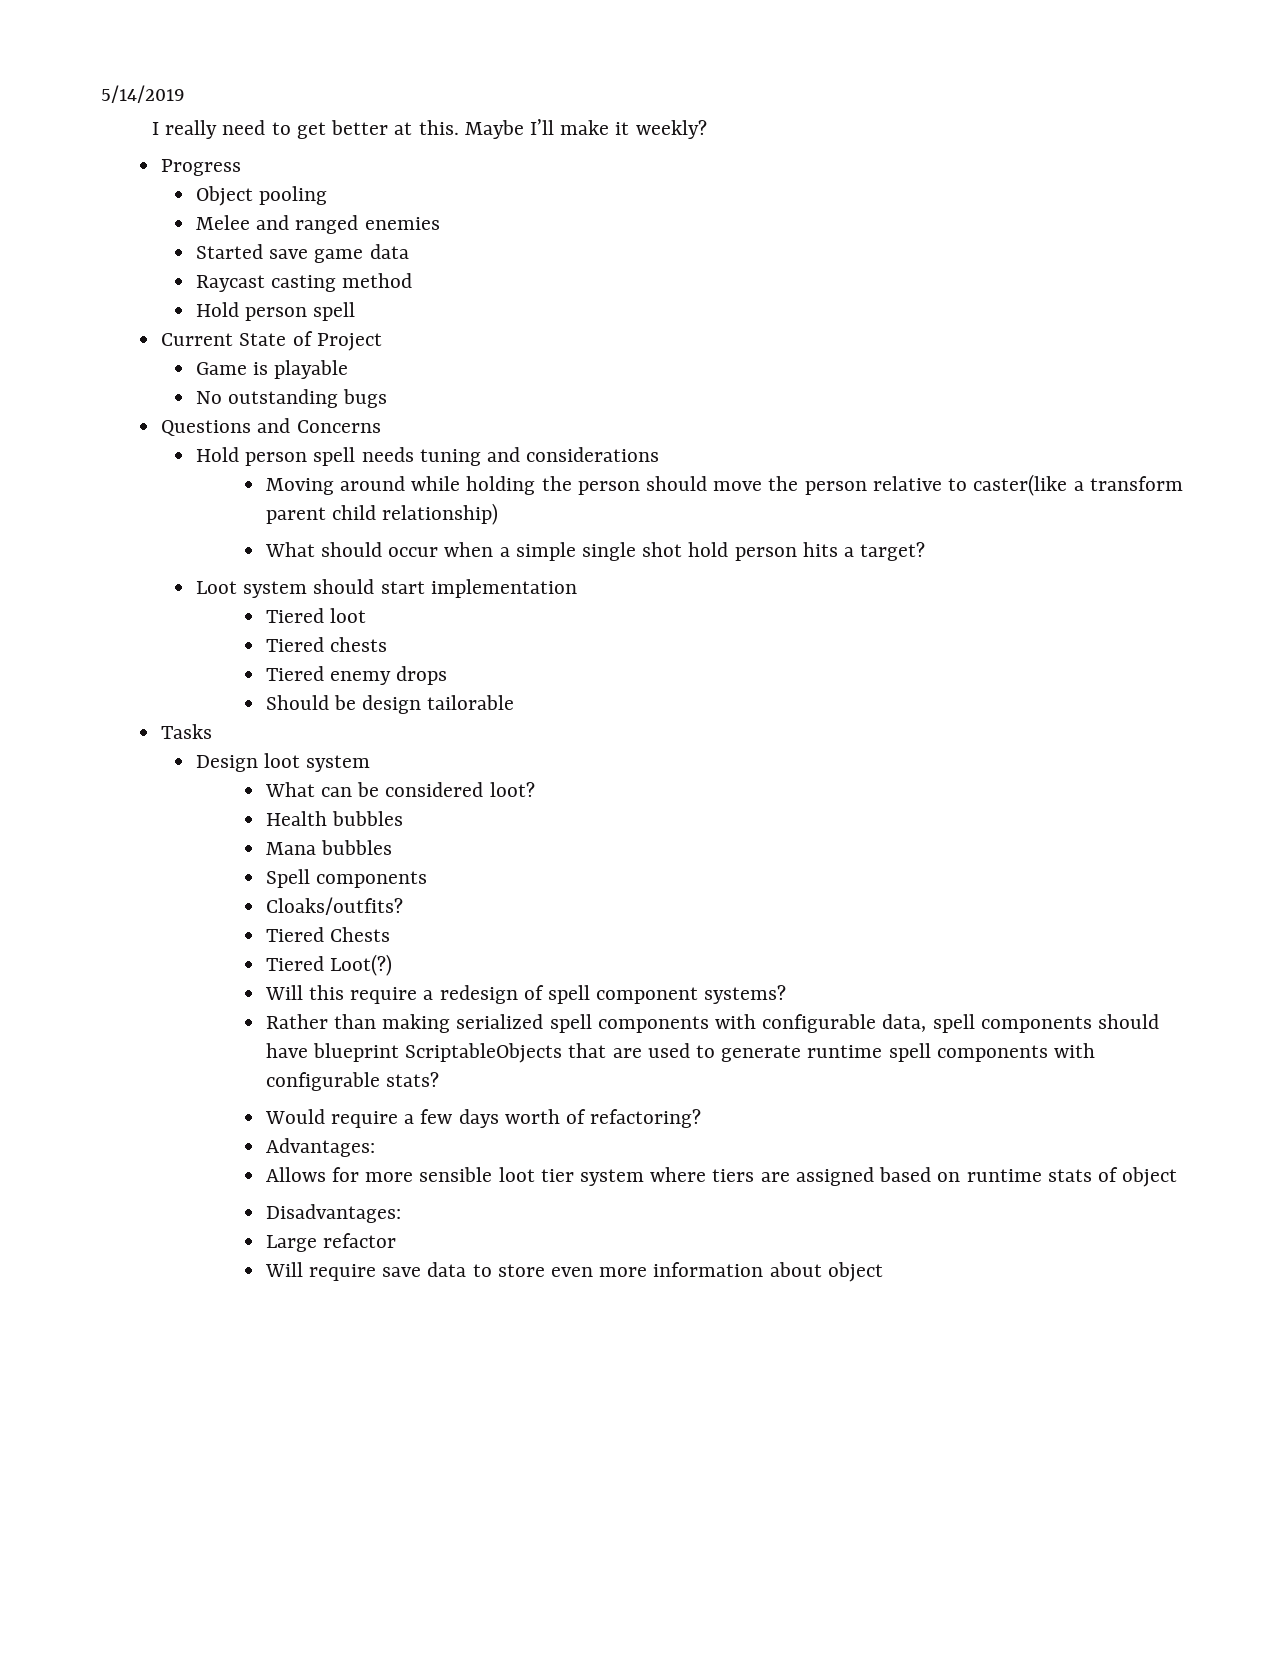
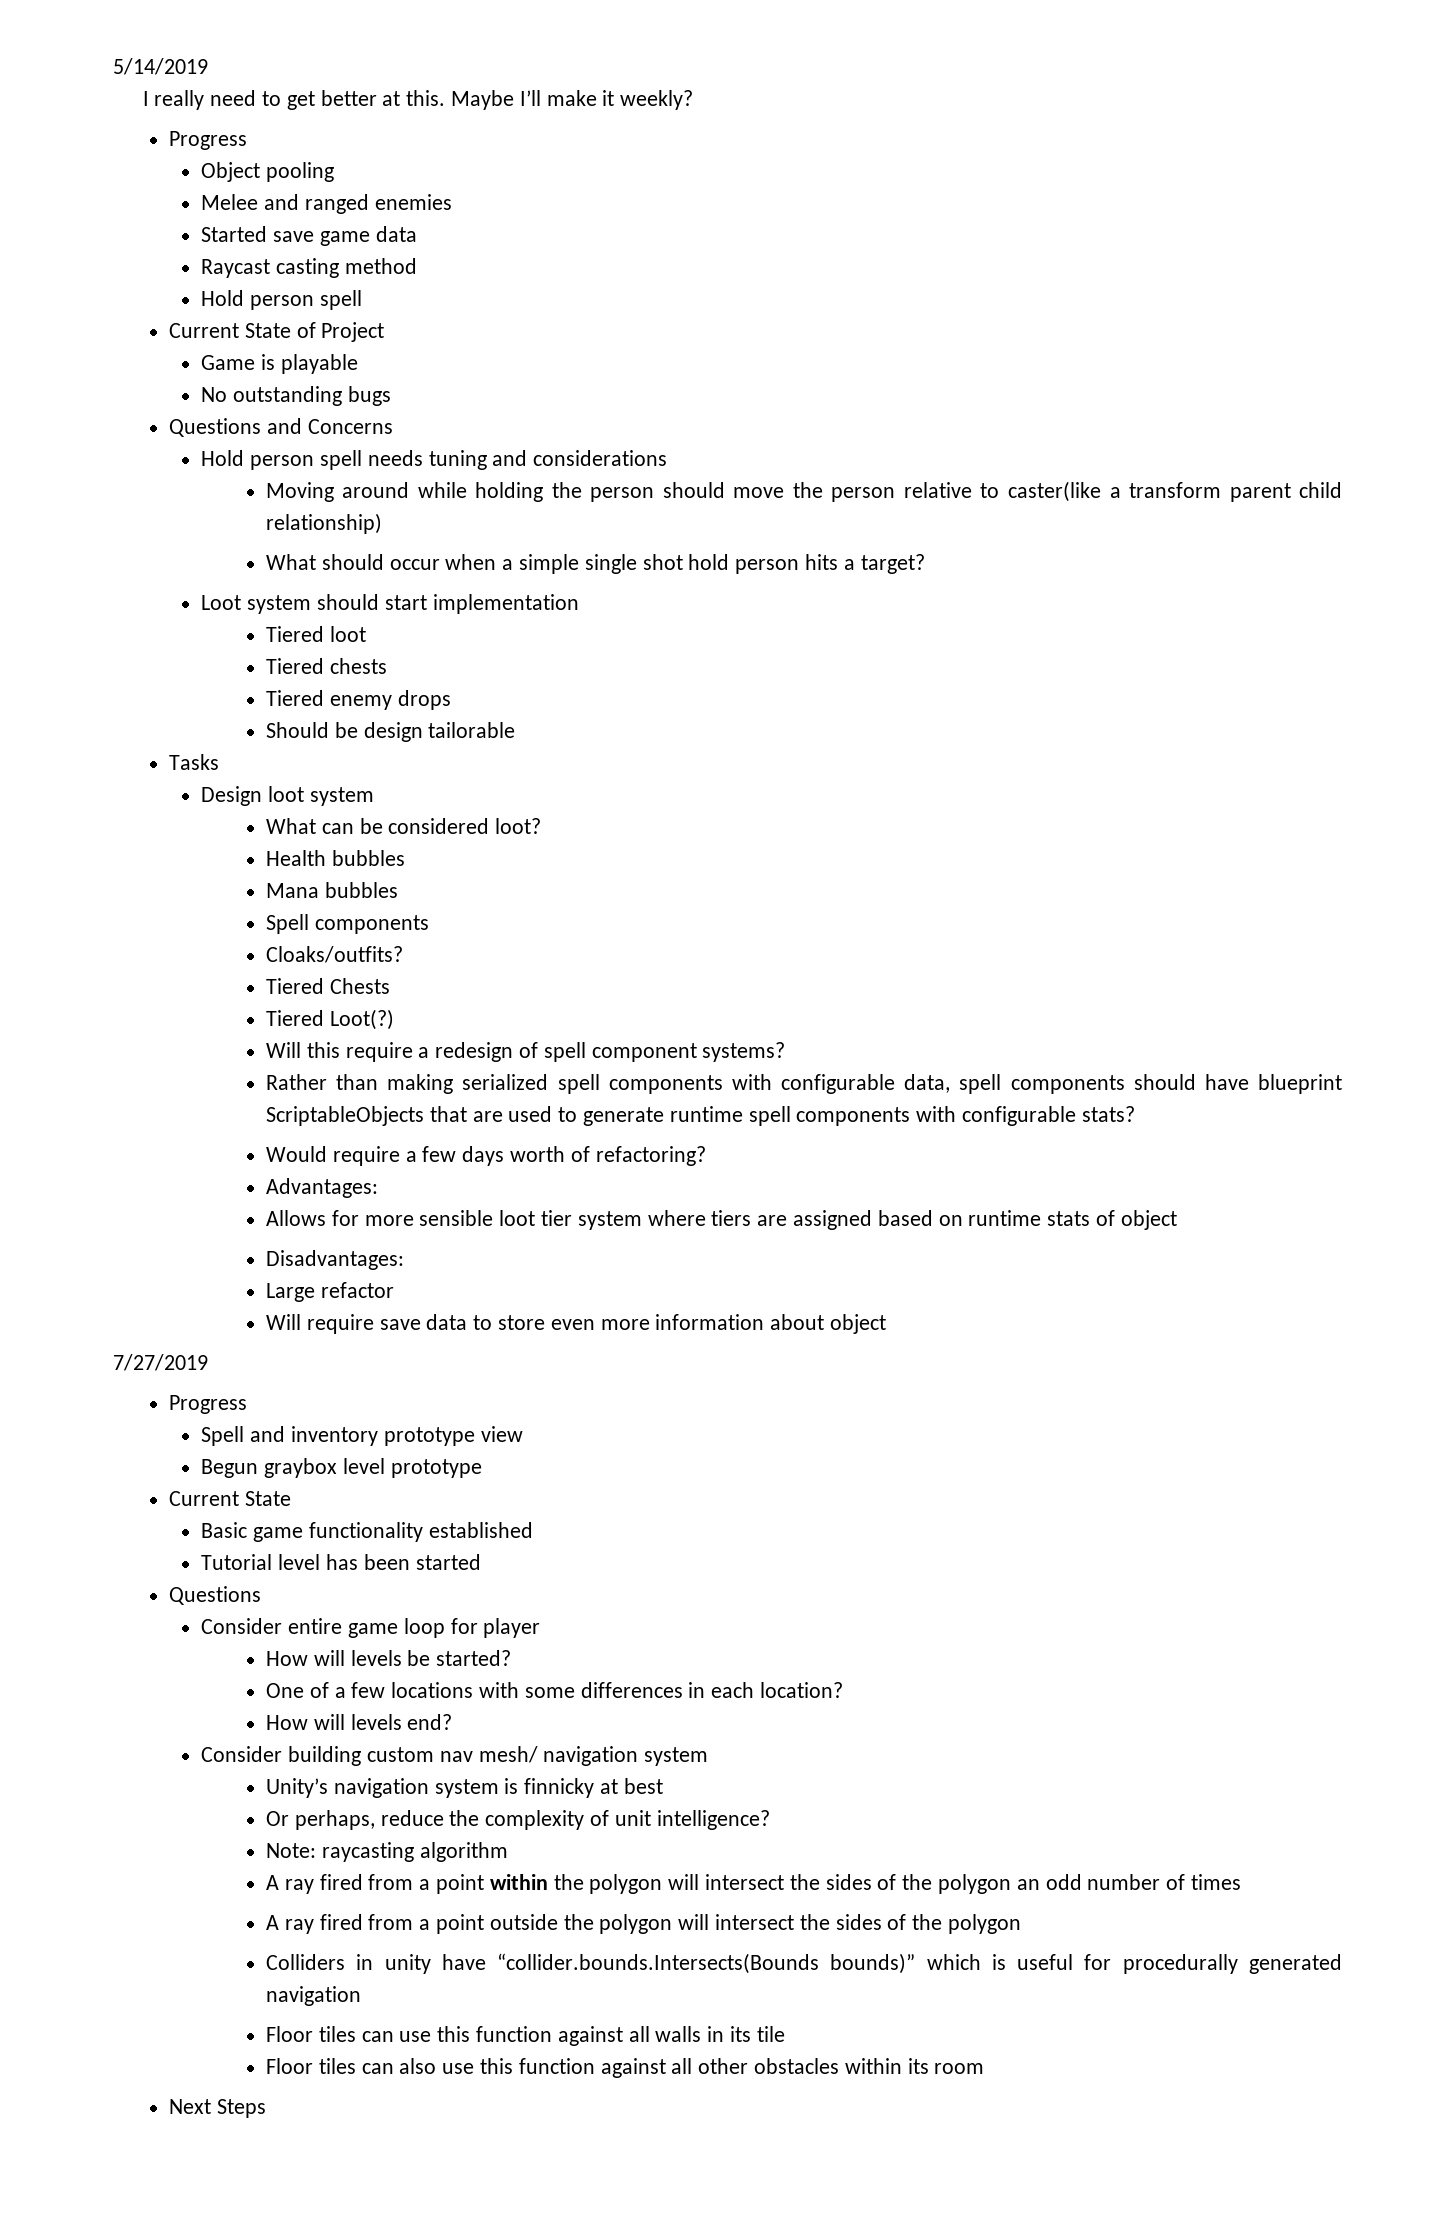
+ 7/27/2019
+ Progress
+ Spell and inventory prototype view
+ Begun graybox level prototype
+ Current State
+ Basic game functionality established
+ Tutorial level has been started
+ Questions
+ Consider entire game loop for player
+ How will levels be started?
+ One of a few locations with some differences in each location?
+ How will levels end?
+ Consider building custom nav mesh/ navigation system
+ Unity’s navigation system is finnicky at best
+ Or perhaps, reduce the complexity of unit intelligence?
+ Note: raycasting algorithm
+ A ray fired from a point within the polygon will intersect the sides of the polygon an odd number of times
+ A ray fired from a point outside the polygon will intersect the sides of the polygon
+ Colliders in unity have “collider.bounds.Intersects(Bounds bounds)” which is useful for procedurally generated navigation
+ Floor tiles can use this function against all walls in its tile
+ Floor tiles can also use this function against all other obstacles within its room
+ Next Steps

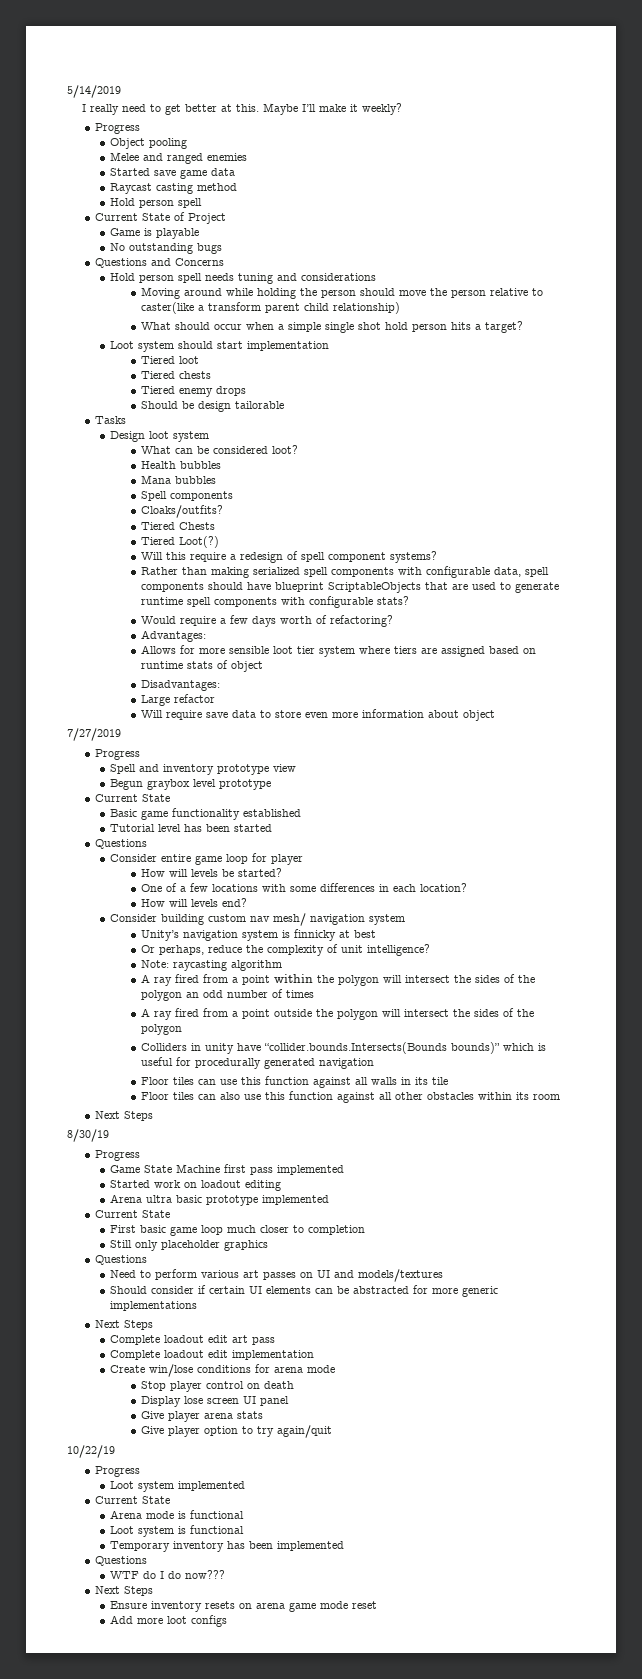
+ 8/30/19
+ Progress
+ Game State Machine first pass implemented
+ Started work on loadout editing
+ Arena ultra basic prototype implemented
+ Current State
+ First basic game loop much closer to completion
+ Still only placeholder graphics
+ Questions
+ Need to perform various art passes on UI and models/textures
+ Should consider if certain UI elements can be abstracted for more generic implementations
+ Next Steps
+ Complete loadout edit art pass
+ Complete loadout edit implementation
+ Create win/lose conditions for arena mode
+ Stop player control on death
+ Display lose screen UI panel
+ Give player arena stats
+ Give player option to try again/quit
+ 10/22/19
+ Progress
+ Loot system implemented
+ Current State
+ Arena mode is functional
+ Loot system is functional
+ Temporary inventory has been implemented
+ Questions
+ WTF do I do now???
+ Next Steps
+ Ensure inventory resets on arena game mode reset
+ Add more loot configs

